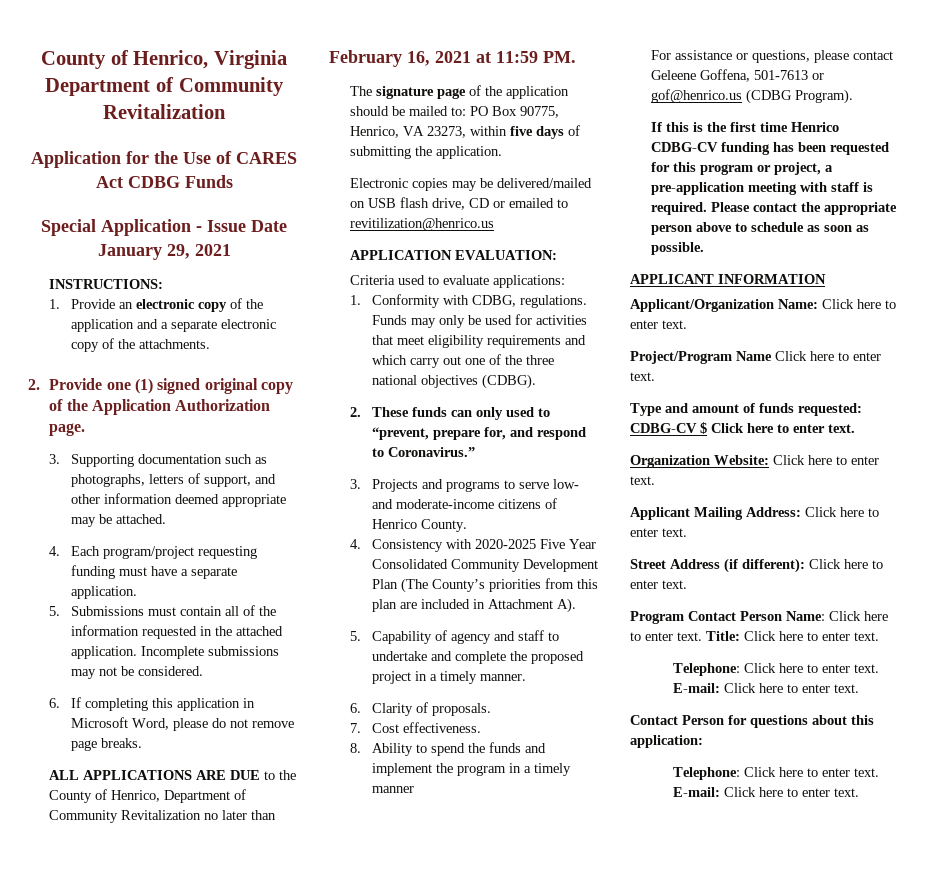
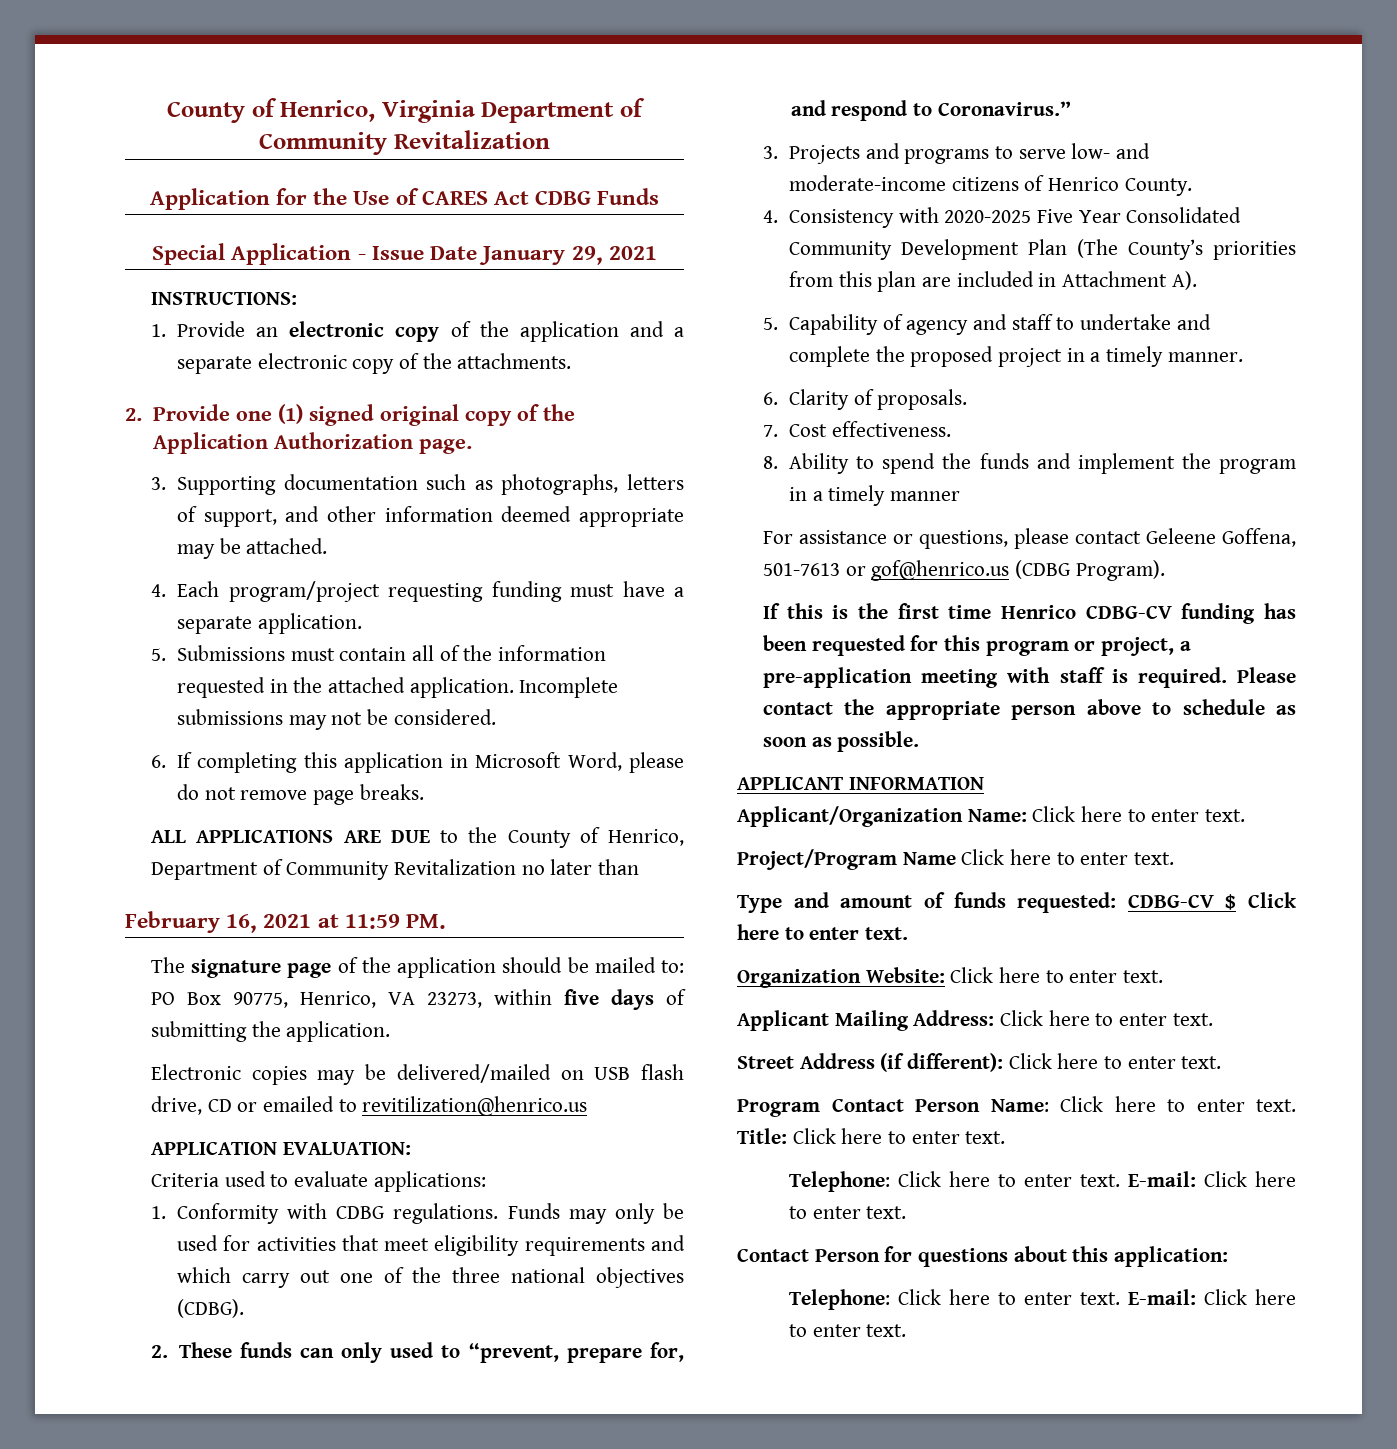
- 1. Conformity with CDBG, regulations.
+ 1. Conformity with CDBG regulations.

